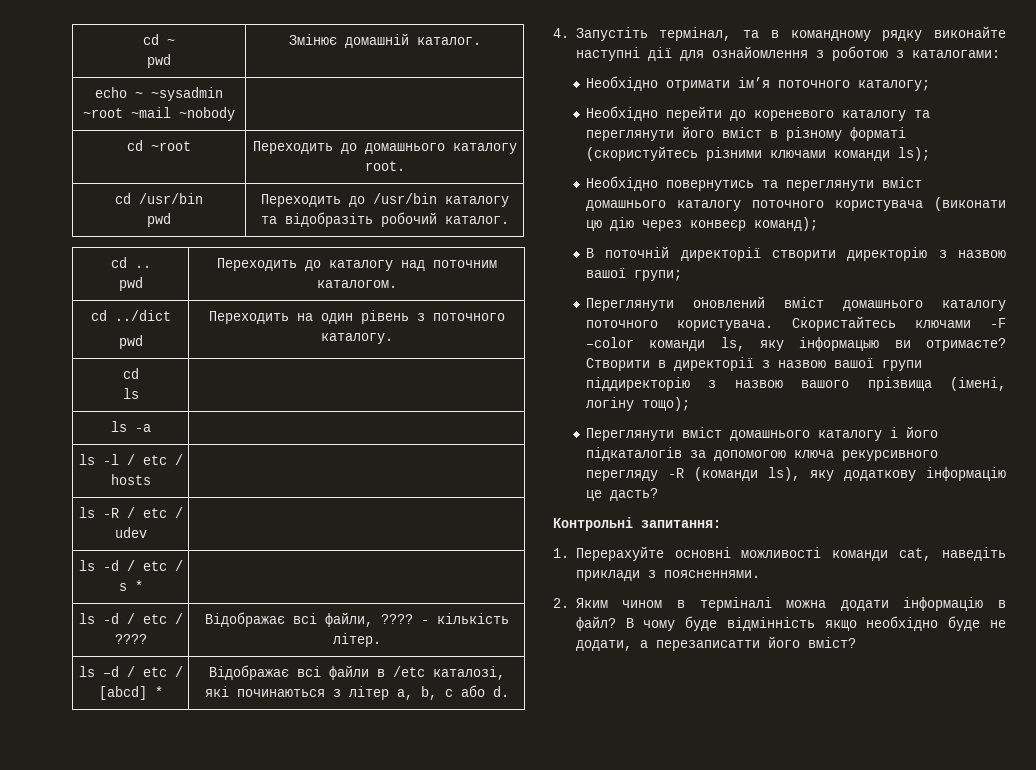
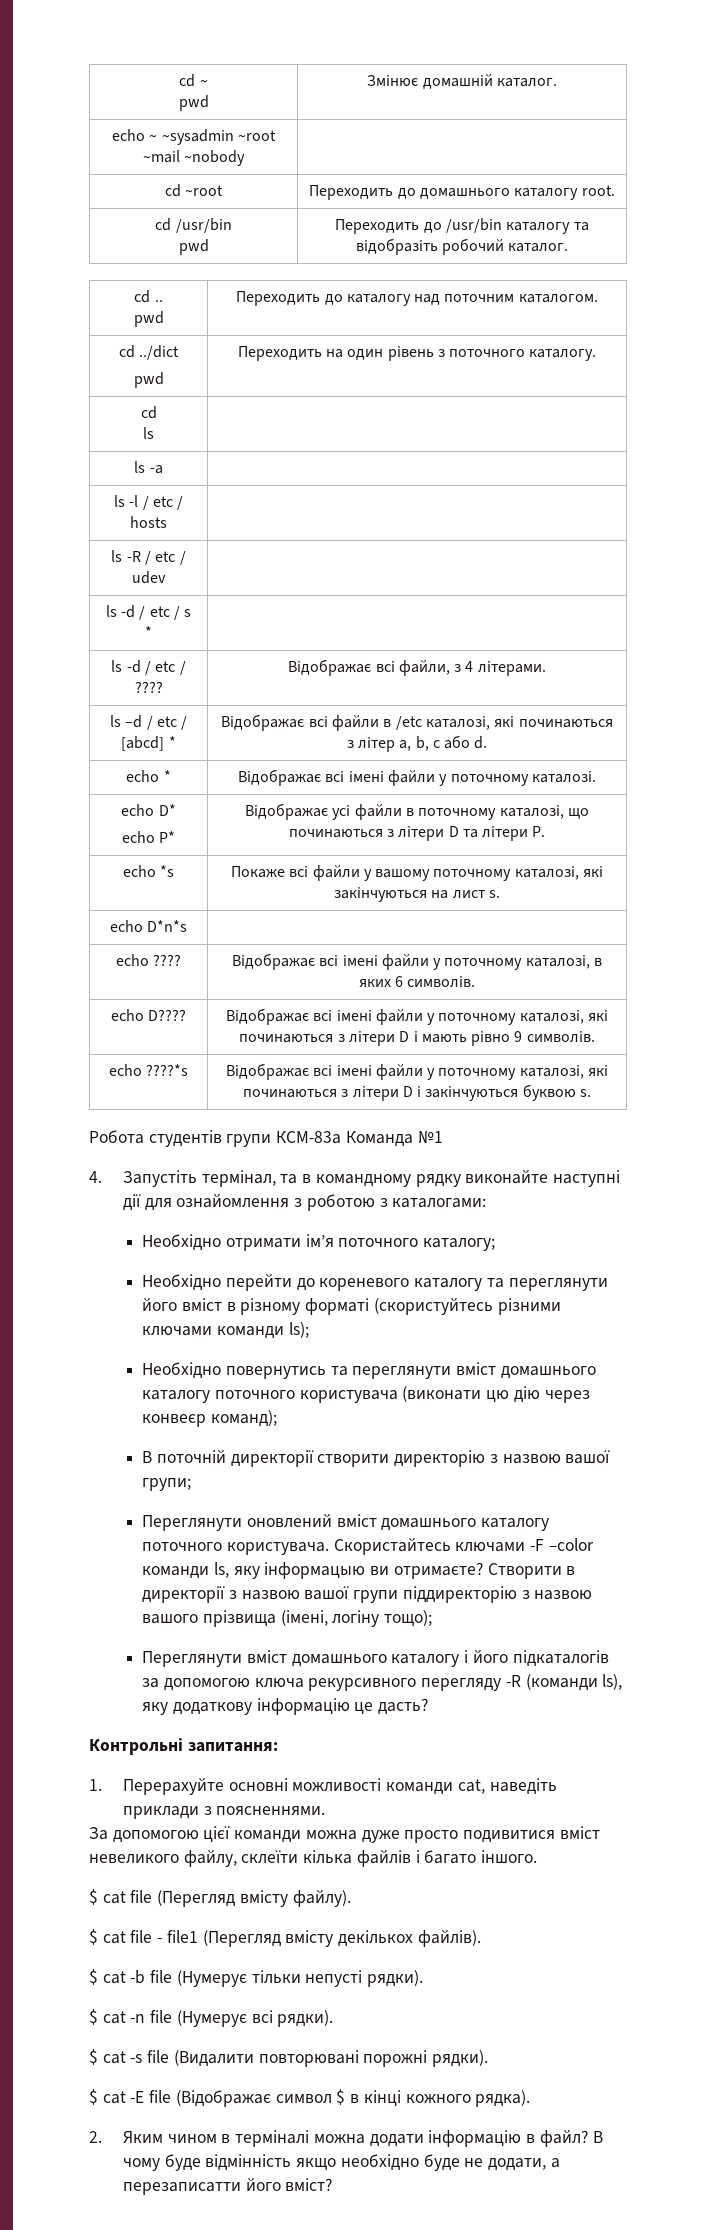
- ls -d / etc / ???? | Відображає всі файли, ???? - кількість літер.
+ ls -d / etc / ???? | Відображає всі файли, з 4 літерами.
+ echo * | Відображає всі імені файли у поточному каталозі.
+ echo D*
+ echo P* | Відображає усі файли в поточному каталозі, що починаються з літери D та літери P.
+ echo *s | Покаже всі файли у вашому поточному каталозі, які закінчуються на лист s.
+ echo D*n*s |
+ echo ???? | Відображає всі імені файли у поточному каталозі, в яких 6 символів.
+ echo D???? | Відображає всі імені файли у поточному каталозі, які починаються з літери D і мають рівно 9 символів.
+ echo ????*s | Відображає всі імені файли у поточному каталозі, які починаються з літери D і закінчуються буквою s.
+ Робота студентів групи КСМ-83а Команда №1
+ За допомогою цієї команди можна дуже просто подивитися вміст невеликого файлу, склеїти кілька файлів і багато іншого.
+ $ cat file (Перегляд вмісту файлу).
+ $ cat file - file1 (Перегляд вмісту декількох файлів).
+ $ cat -b file (Нумерує тільки непусті рядки).
+ $ cat -n file (Нумерує всі рядки).
+ $ cat -s file (Видалити повторювані порожні рядки).
+ $ cat -E file (Відображає символ $ в кінці кожного рядка).

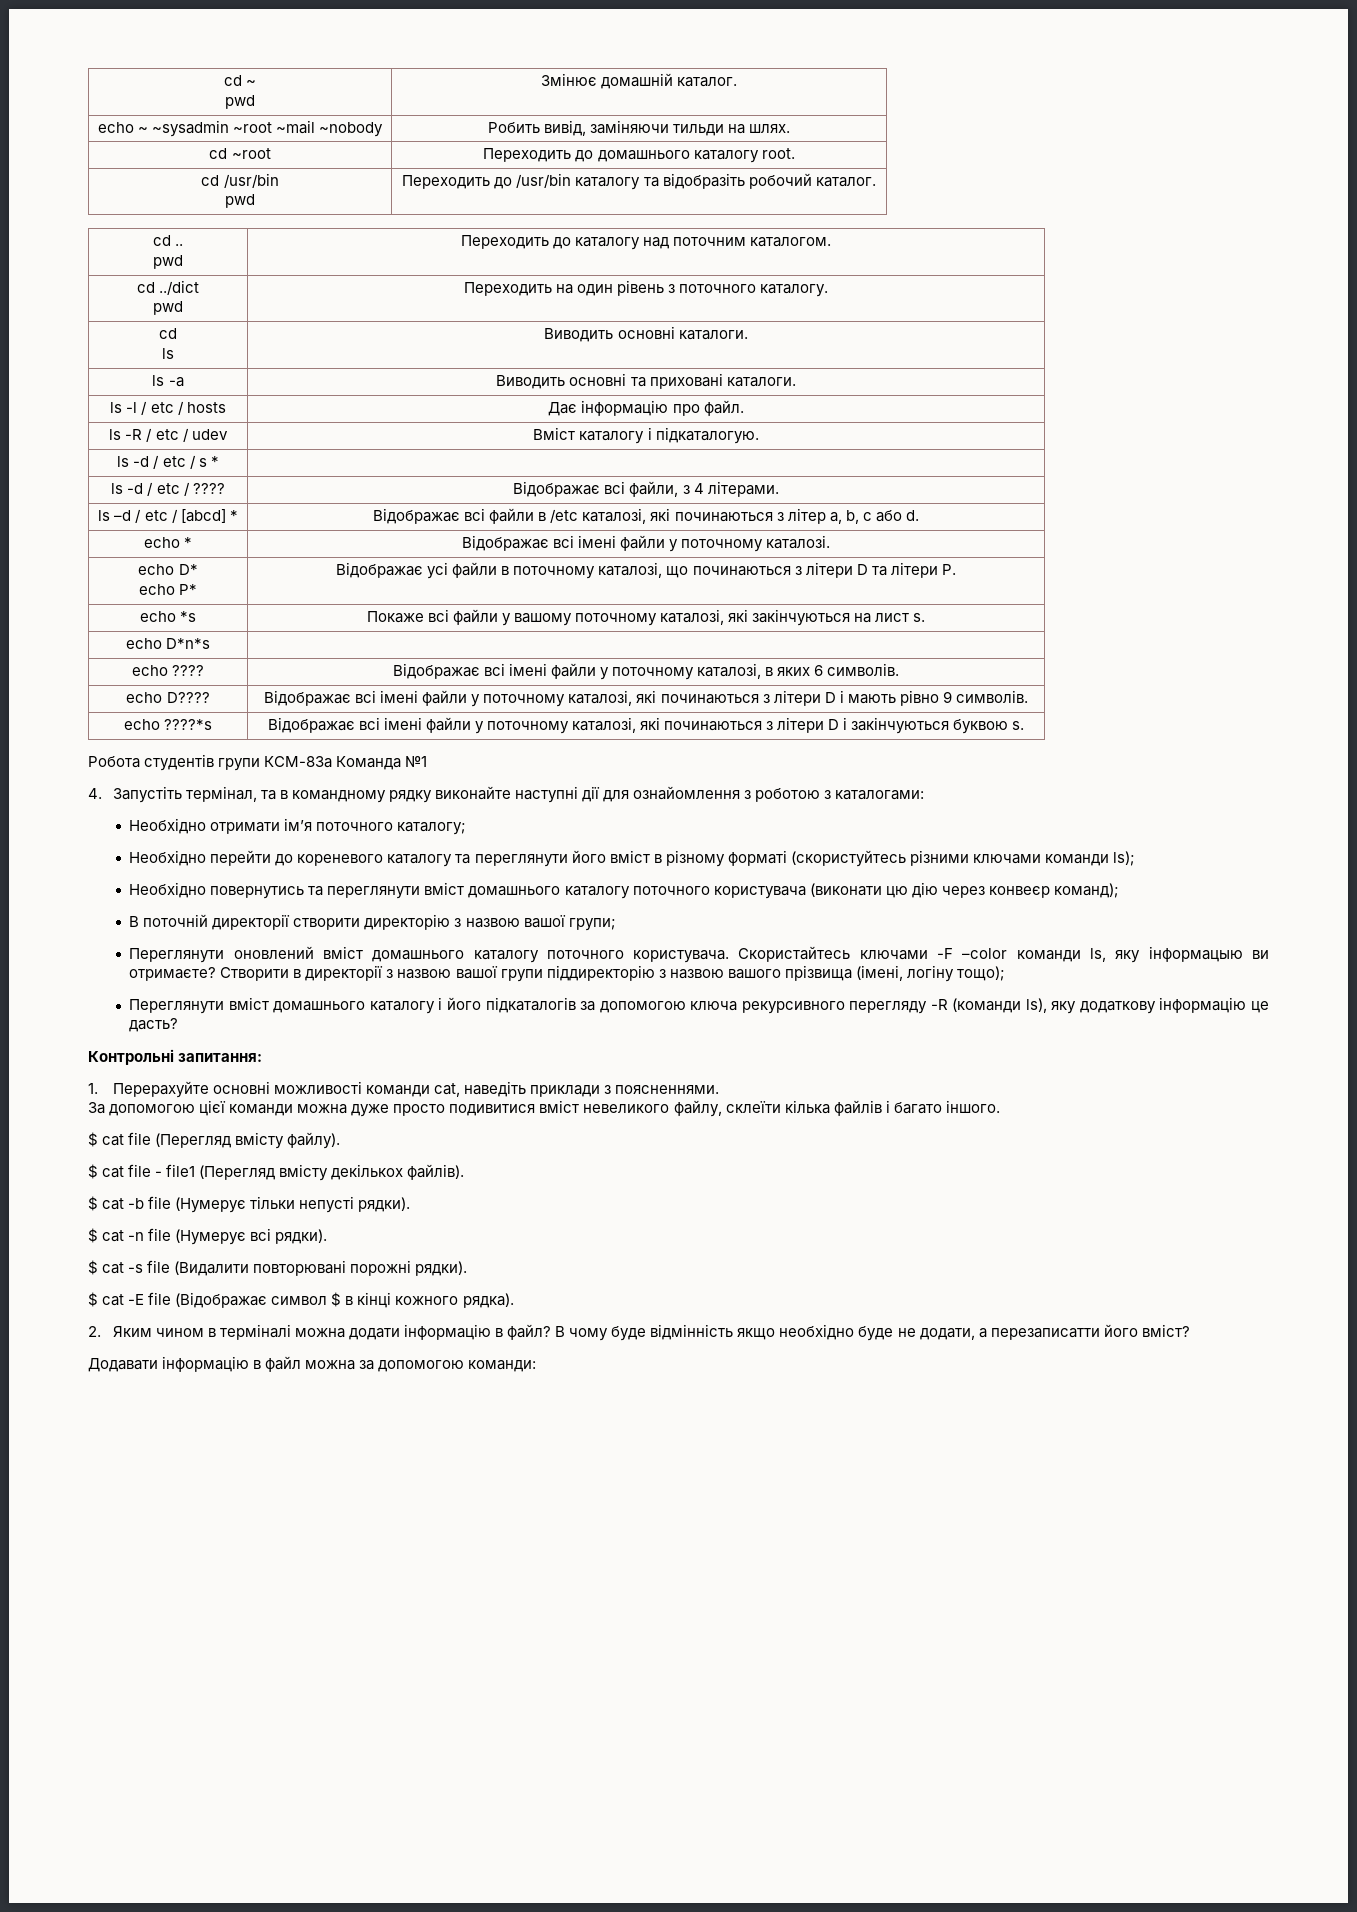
- echo ~ ~sysadmin ~root ~mail ~nobody |
+ echo ~ ~sysadmin ~root ~mail ~nobody | Робить вивід, заміняючи тильди на шлях.
  cd ../dict
  pwd | Переходить на один рівень з поточного каталогу.
  сd
- ls |
+ ls | Виводить основні каталоги.
- ls -a |
+ ls -a | Виводить основні та приховані каталоги.
- ls -l / etc / hosts |
+ ls -l / etc / hosts | Дає інформацію про файл.
- ls -R / etc / udev |
+ ls -R / etc / udev | Вміст каталогу і підкаталогую.
+ Додавати інформацію в файл можна за допомогою команди:

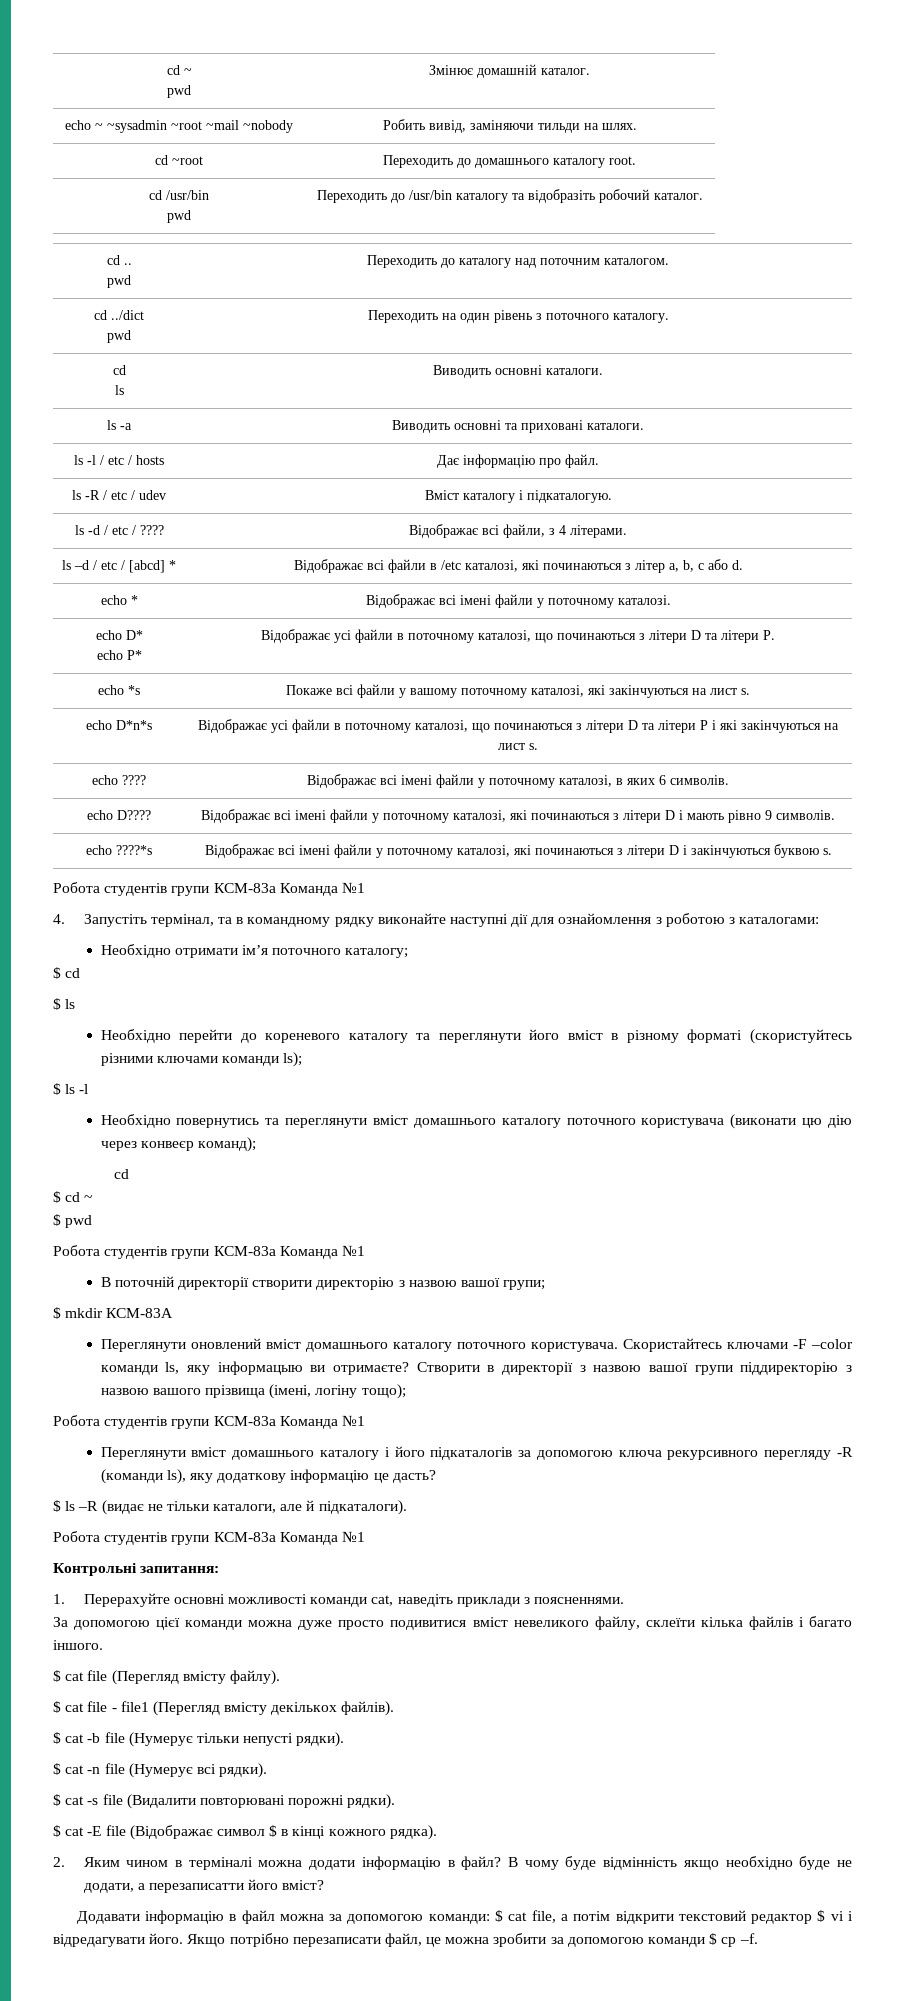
- ls -d / etc / s * |
- echo D*n*s |
+ echo D*n*s | Відображає усі файли в поточному каталозі, що починаються з літери D та літери P і які закінчуються на лист s.
  Необхідно отримати ім’я поточного каталогу;
+ $ cd
+ $ ls
+ $ ls -l
  Необхідно повернутись та переглянути вміст домашнього каталогу поточного користувача (виконати цю дію через конвеєр команд);
+ сd
+ $ cd ~
+ $ pwd
+ Робота студентів групи КСМ-83а Команда №1
+ $ mkdir КСМ-83А
  Створити в директорії з назвою вашої групи піддиректорію з назвою вашого прізвища (імені, логіну тощо);
+ Робота студентів групи КСМ-83а Команда №1
+ $ ls –R (видає не тільки каталоги, але й підкаталоги).
+ Робота студентів групи КСМ-83а Команда №1
- Додавати інформацію в файл можна за допомогою команди:
+ Додавати інформацію в файл можна за допомогою команди: $ cat file, а потім відкрити текстовий редактор $ vi і відредагувати його. Якщо потрібно перезаписати файл, це можна зробити за допомогою команди $ cp –f.

